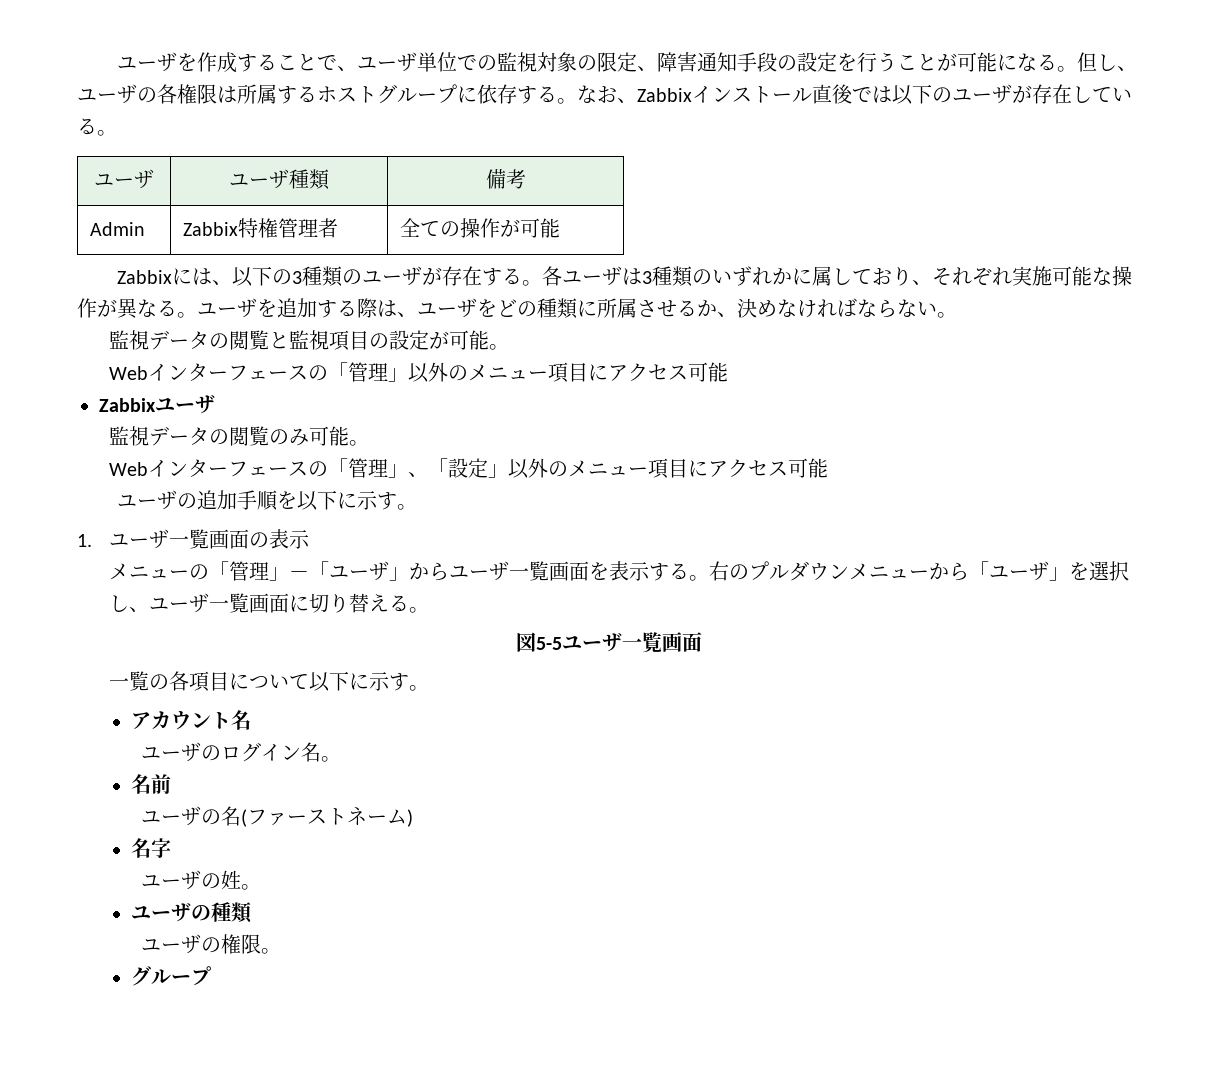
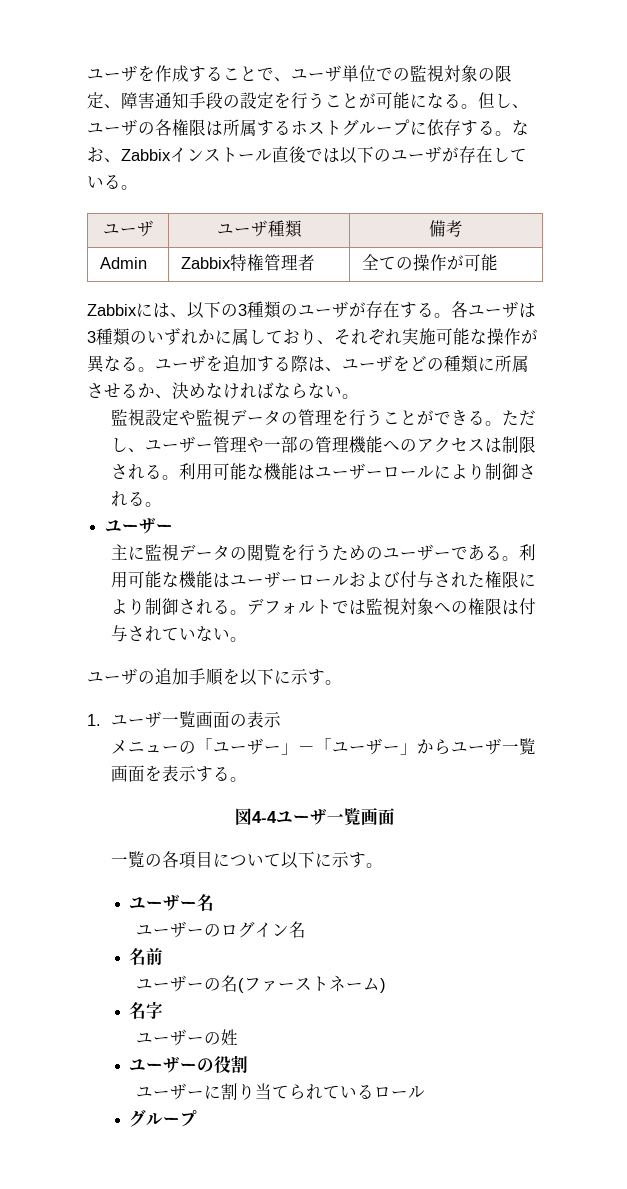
- 監視データの閲覧と監視項目の設定が可能。
- Webインターフェースの「管理」以外のメニュー項目にアクセス可能
- Zabbixユーザ
- 監視データの閲覧のみ可能。
- Webインターフェースの「管理」、「設定」以外のメニュー項目にアクセス可能
+ 監視設定や監視データの管理を行うことができる。ただし、ユーザー管理や一部の管理機能へのアクセスは制限される。利用可能な機能はユーザーロールにより制御される。
+ ユーザー
+ 主に監視データの閲覧を行うためのユーザーである。利用可能な機能はユーザーロールおよび付与された権限により制御される。デフォルトでは監視対象への権限は付与されていない。
- メニューの「管理」－「ユーザ」からユーザ一覧画面を表示する。右のプルダウンメニューから「ユーザ」を選択し、ユーザ一覧画面に切り替える。
+ メニューの「ユーザー」－「ユーザー」からユーザ一覧画面を表示する。
- 図5-5ユーザ一覧画面
+ 図4-4ユーザ一覧画面
- アカウント名
+ ユーザー名
- ユーザのログイン名。
+ ユーザーのログイン名
- ユーザの名(ファーストネーム)
+ ユーザーの名(ファーストネーム)
- ユーザの姓。
- ユーザの種類
- ユーザの権限。
+ ユーザーの姓
+ ユーザーの役割
+ ユーザーに割り当てられているロール

